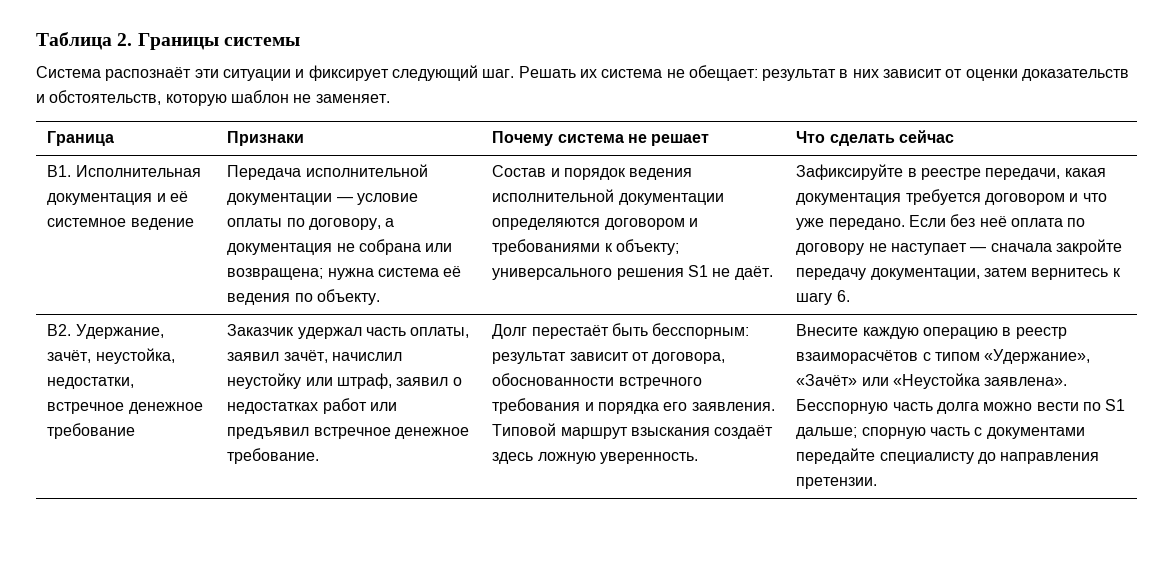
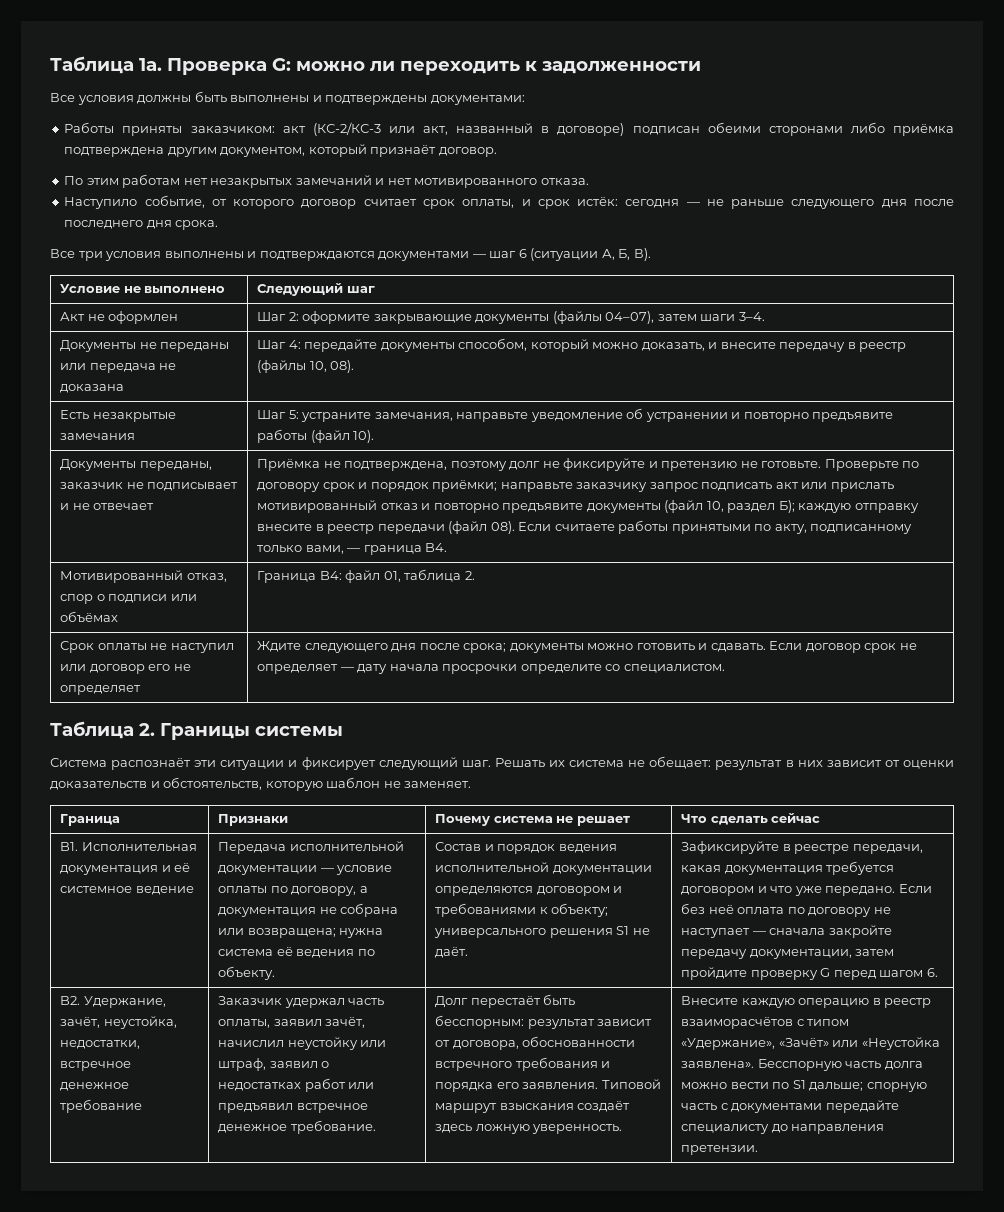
+ Таблица 1а. Проверка G: можно ли переходить к задолженности
+ Все условия должны быть выполнены и подтверждены документами:
+ Работы приняты заказчиком: акт (КС-2/КС-3 или акт, названный в договоре) подписан обеими сторонами либо приёмка подтверждена другим документом, который признаёт договор.
+ По этим работам нет незакрытых замечаний и нет мотивированного отказа.
+ Наступило событие, от которого договор считает срок оплаты, и срок истёк: сегодня — не раньше следующего дня после последнего дня срока.
+ Все три условия выполнены и подтверждаются документами — шаг 6 (ситуации А, Б, В).
+ Условие не выполнено | Следующий шаг
+ Акт не оформлен | Шаг 2: оформите закрывающие документы (файлы 04–07), затем шаги 3–4.
+ Документы не переданы или передача не доказана | Шаг 4: передайте документы способом, который можно доказать, и внесите передачу в реестр (файлы 10, 08).
+ Есть незакрытые замечания | Шаг 5: устраните замечания, направьте уведомление об устранении и повторно предъявите работы (файл 10).
+ Документы переданы, заказчик не подписывает и не отвечает | Приёмка не подтверждена, поэтому долг не фиксируйте и претензию не готовьте. Проверьте по договору срок и порядок приёмки; направьте заказчику запрос подписать акт или прислать мотивированный отказ и повторно предъявите документы (файл 10, раздел Б); каждую отправку внесите в реестр передачи (файл 08). Если считаете работы принятыми по акту, подписанному только вами, — граница B4.
+ Мотивированный отказ, спор о подписи или объёмах | Граница B4: файл 01, таблица 2.
+ Срок оплаты не наступил или договор его не определяет | Ждите следующего дня после срока; документы можно готовить и сдавать. Если договор срок не определяет — дату начала просрочки определите со специалистом.
- Если без неё оплата по договору не наступает — сначала закройте передачу документации, затем вернитесь к шагу 6.
+ Если без неё оплата по договору не наступает — сначала закройте передачу документации, затем пройдите проверку G перед шагом 6.

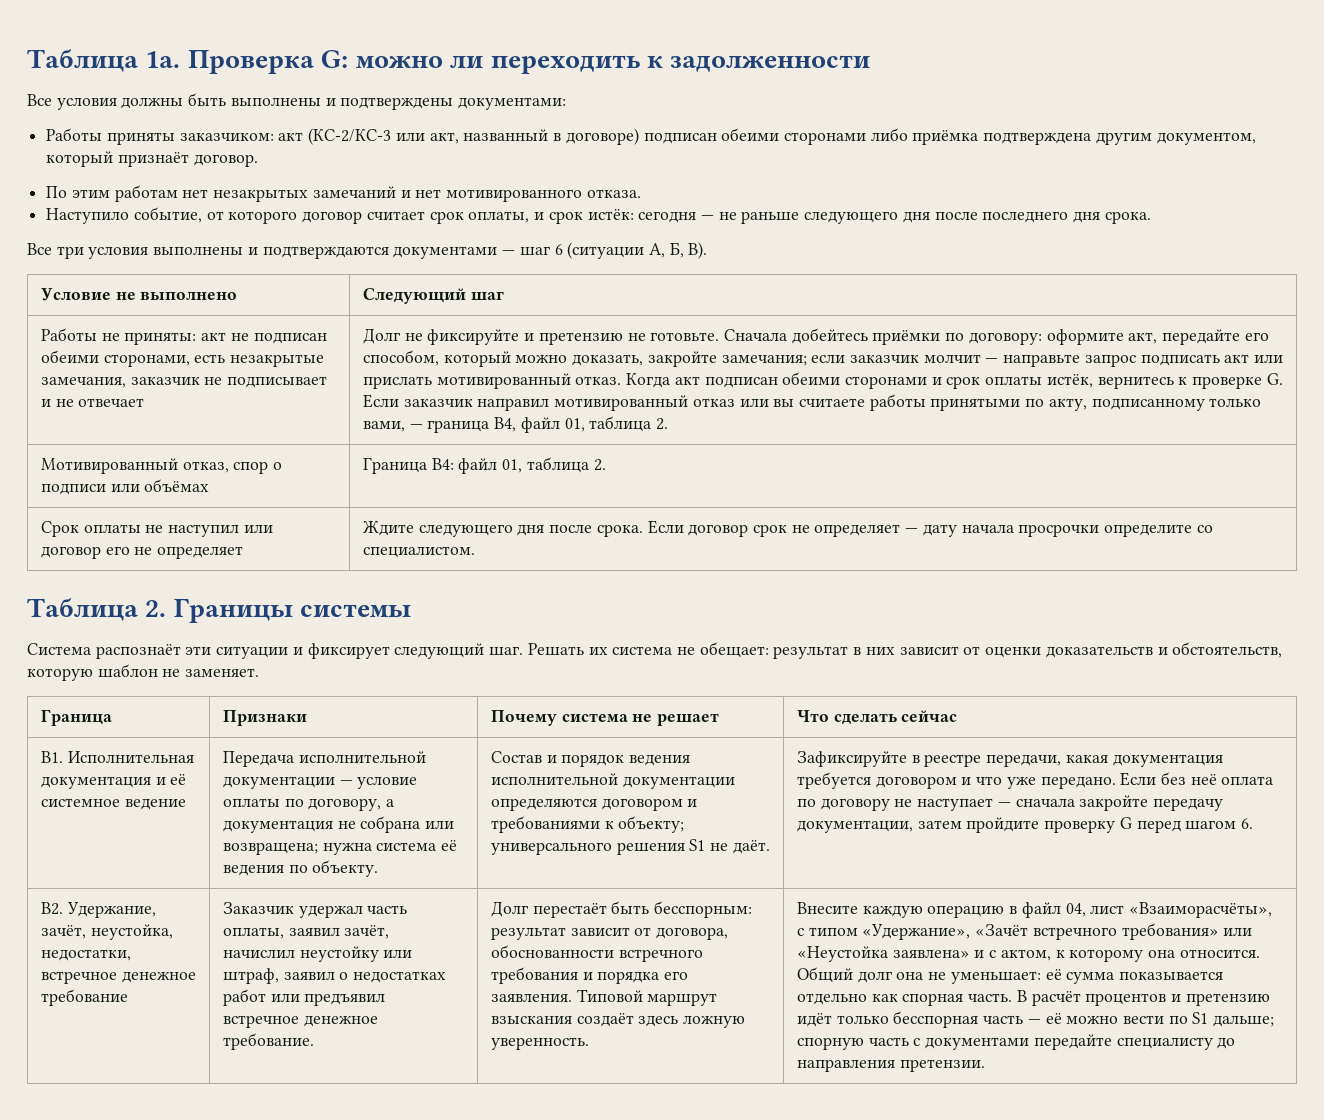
- Акт не оформлен | Шаг 2: оформите закрывающие документы (файлы 04–07), затем шаги 3–4.
- Документы не переданы или передача не доказана | Шаг 4: передайте документы способом, который можно доказать, и внесите передачу в реестр (файлы 10, 08).
- Есть незакрытые замечания | Шаг 5: устраните замечания, направьте уведомление об устранении и повторно предъявите работы (файл 10).
- Документы переданы, заказчик не подписывает и не отвечает
+ Работы не приняты: акт не подписан обеими сторонами, есть незакрытые замечания, заказчик не подписывает и не отвечает
- Приёмка не подтверждена, поэтому долг не фиксируйте и претензию не готовьте.
+ Долг не фиксируйте и претензию не готовьте.
- Проверьте по договору срок и порядок приёмки; направьте заказчику запрос подписать акт или прислать мотивированный отказ и повторно предъявите документы (файл 10, раздел Б); каждую отправку внесите в реестр передачи (файл 08). Если считаете работы принятыми по акту, подписанному только вами, — граница B4.
+ Сначала добейтесь приёмки по договору: оформите акт, передайте его способом, который можно доказать, закройте замечания; если заказчик молчит — направьте запрос подписать акт или прислать мотивированный отказ. Когда акт подписан обеими сторонами и срок оплаты истёк, вернитесь к проверке G. Если заказчик направил мотивированный отказ или вы считаете работы принятыми по акту, подписанному только вами, — граница B4, файл 01, таблица 2.
- Срок оплаты не наступил или договор его не определяет | Ждите следующего дня после срока; документы можно готовить и сдавать. Если договор срок не определяет — дату начала просрочки определите со специалистом.
+ Срок оплаты не наступил или договор его не определяет | Ждите следующего дня после срока. Если договор срок не определяет — дату начала просрочки определите со специалистом.
- Внесите каждую операцию в реестр взаиморасчётов с типом «Удержание», «Зачёт» или «Неустойка заявлена». Бесспорную часть долга можно вести по S1 дальше; спорную часть с документами передайте специалисту до направления претензии.
+ Внесите каждую операцию в файл 04, лист «Взаиморасчёты», с типом «Удержание», «Зачёт встречного требования» или «Неустойка заявлена» и с актом, к которому она относится. Общий долг она не уменьшает: её сумма показывается отдельно как спорная часть. В расчёт процентов и претензию идёт только бесспорная часть — её можно вести по S1 дальше; спорную часть с документами передайте специалисту до направления претензии.

